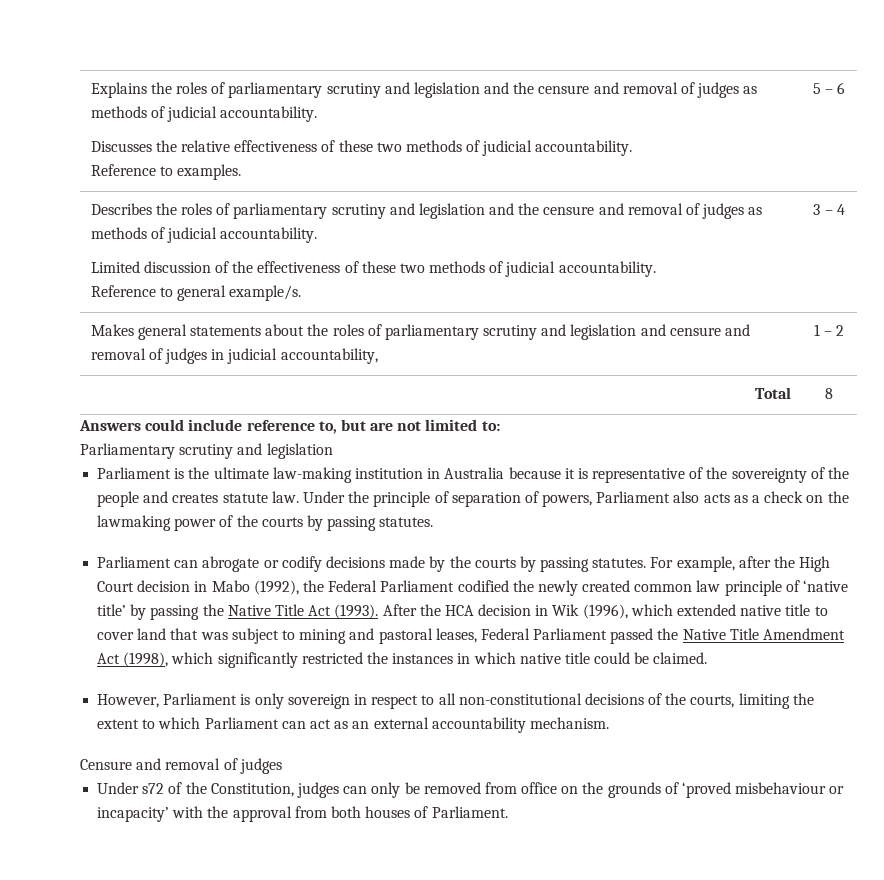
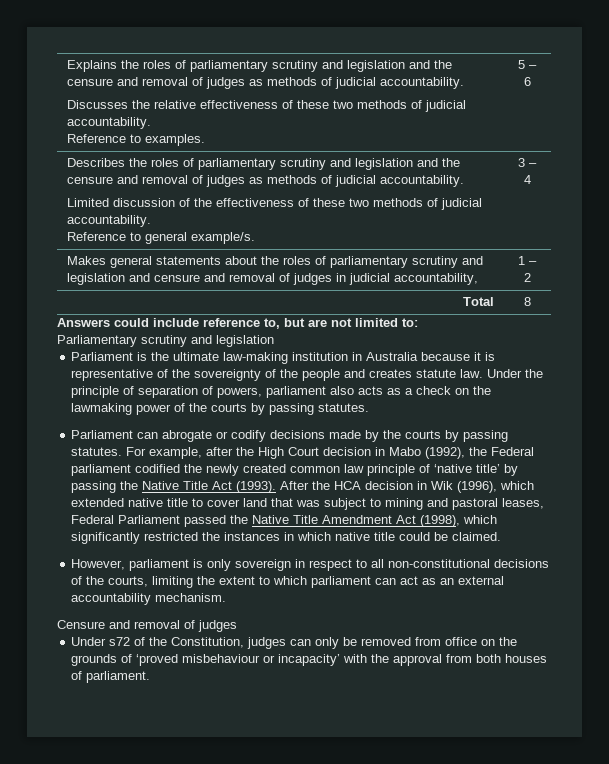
- Under the principle of separation of powers, Parliament also acts as a check on the lawmaking power of the courts by passing statutes.
+ Under the principle of separation of powers, parliament also acts as a check on the lawmaking power of the courts by passing statutes.
- For example, after the High Court decision in Mabo (1992), the Federal Parliament codified the newly created common law principle of ‘native title’ by passing the Native Title Act (1993).
+ For example, after the High Court decision in Mabo (1992), the Federal parliament codified the newly created common law principle of ‘native title’ by passing the Native Title Act (1993).
- However, Parliament is only sovereign in respect to all non-constitutional decisions of the courts, limiting the extent to which Parliament can act as an external accountability mechanism.
+ However, parliament is only sovereign in respect to all non-constitutional decisions of the courts, limiting the extent to which parliament can act as an external accountability mechanism.
- Under s72 of the Constitution, judges can only be removed from office on the grounds of ‘proved misbehaviour or incapacity’ with the approval from both houses of Parliament.
+ Under s72 of the Constitution, judges can only be removed from office on the grounds of ‘proved misbehaviour or incapacity’ with the approval from both houses of parliament.

